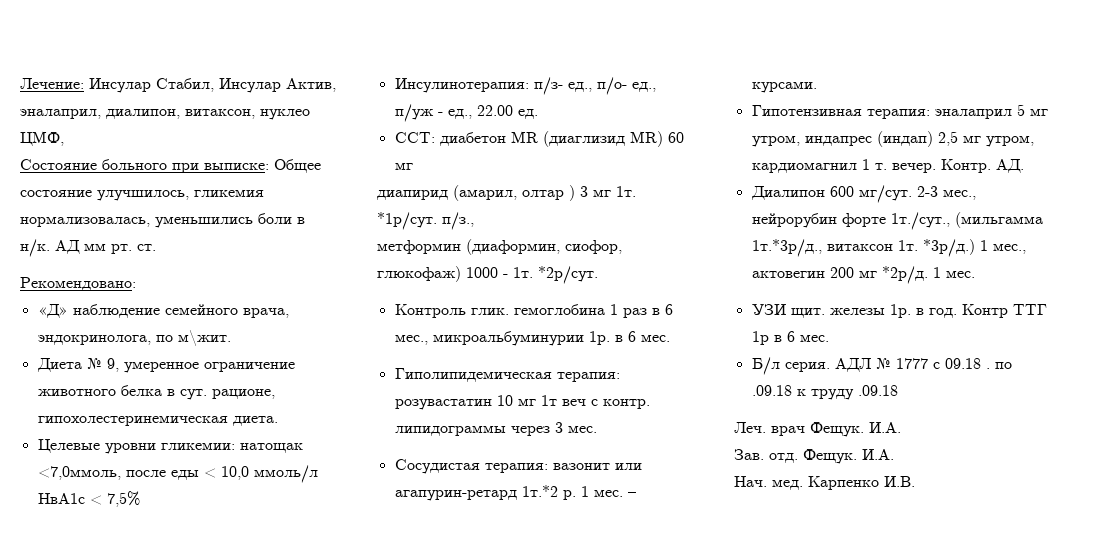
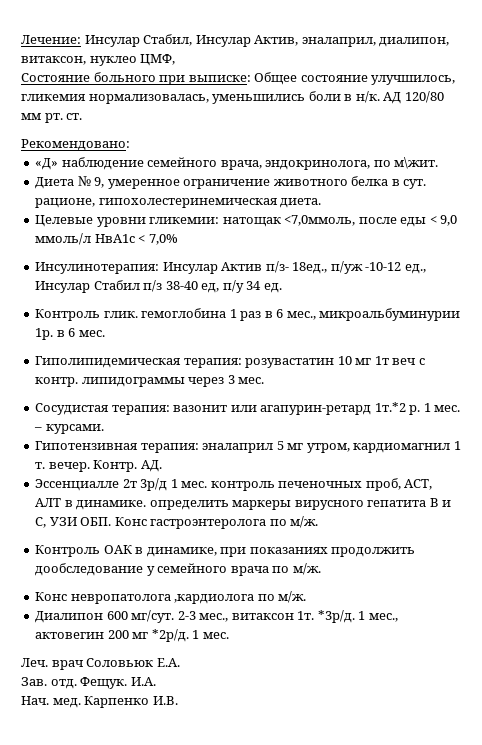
- АД мм рт. ст.
+ АД 120/80 мм рт. ст.
- Целевые уровни гликемии: натощак <7,0ммоль, после еды < 10,0 ммоль/л НвА1с < 7,5%
+ Целевые уровни гликемии: натощак <7,0ммоль, после еды < 9,0 ммоль/л НвА1с < 7,0%
- Инсулинотерапия: п/з- ед., п/о- ед., п/уж - ед., 22.00 ед.
- ССТ: диабетон МR (диаглизид МR) 60 мг
- диапирид (амарил, олтар ) 3 мг 1т. *1р/сут. п/з.,
- метформин (диаформин, сиофор, глюкофаж) 1000 - 1т. *2р/сут.
+ Инсулинотерапия: Инсулар Актив п/з- 18ед., п/уж -10-12 ед., Инсулар Стабил п/з 38-40 ед, п/у 34 ед.
- Гипотензивная терапия: эналаприл 5 мг утром, индапрес (индап) 2,5 мг утром, кардиомагнил 1 т. вечер.
+ Гипотензивная терапия: эналаприл 5 мг утром, кардиомагнил 1 т. вечер.
+ Эссенциалле 2т 3р/д 1 мес. контроль печеночных проб, АСТ, АЛТ в динамике. определить маркеры вирусного гепатита В и С, УЗИ ОБП. Конс гастроэнтеролога по м/ж.
+ Контроль ОАК в динамике, при показаниях продолжить дообследование у семейного врача по м/ж.
+ Конс невропатолога ,кардиолога по м/ж.
- 2-3 мес., нейрорубин форте 1т./сут., (мильгамма 1т.*3р/д., витаксон 1т.
+ 2-3 мес., витаксон 1т.
- *3р/д.)
+ *3р/д.
- УЗИ щит. железы 1р. в год. Контр ТТГ 1р в 6 мес.
- Б/л серия. АДЛ № 1777 с 09.18 . по .09.18 к труду .09.18
- Леч. врач Фещук. И.А.
+ Леч. врач Соловьюк Е.А.

